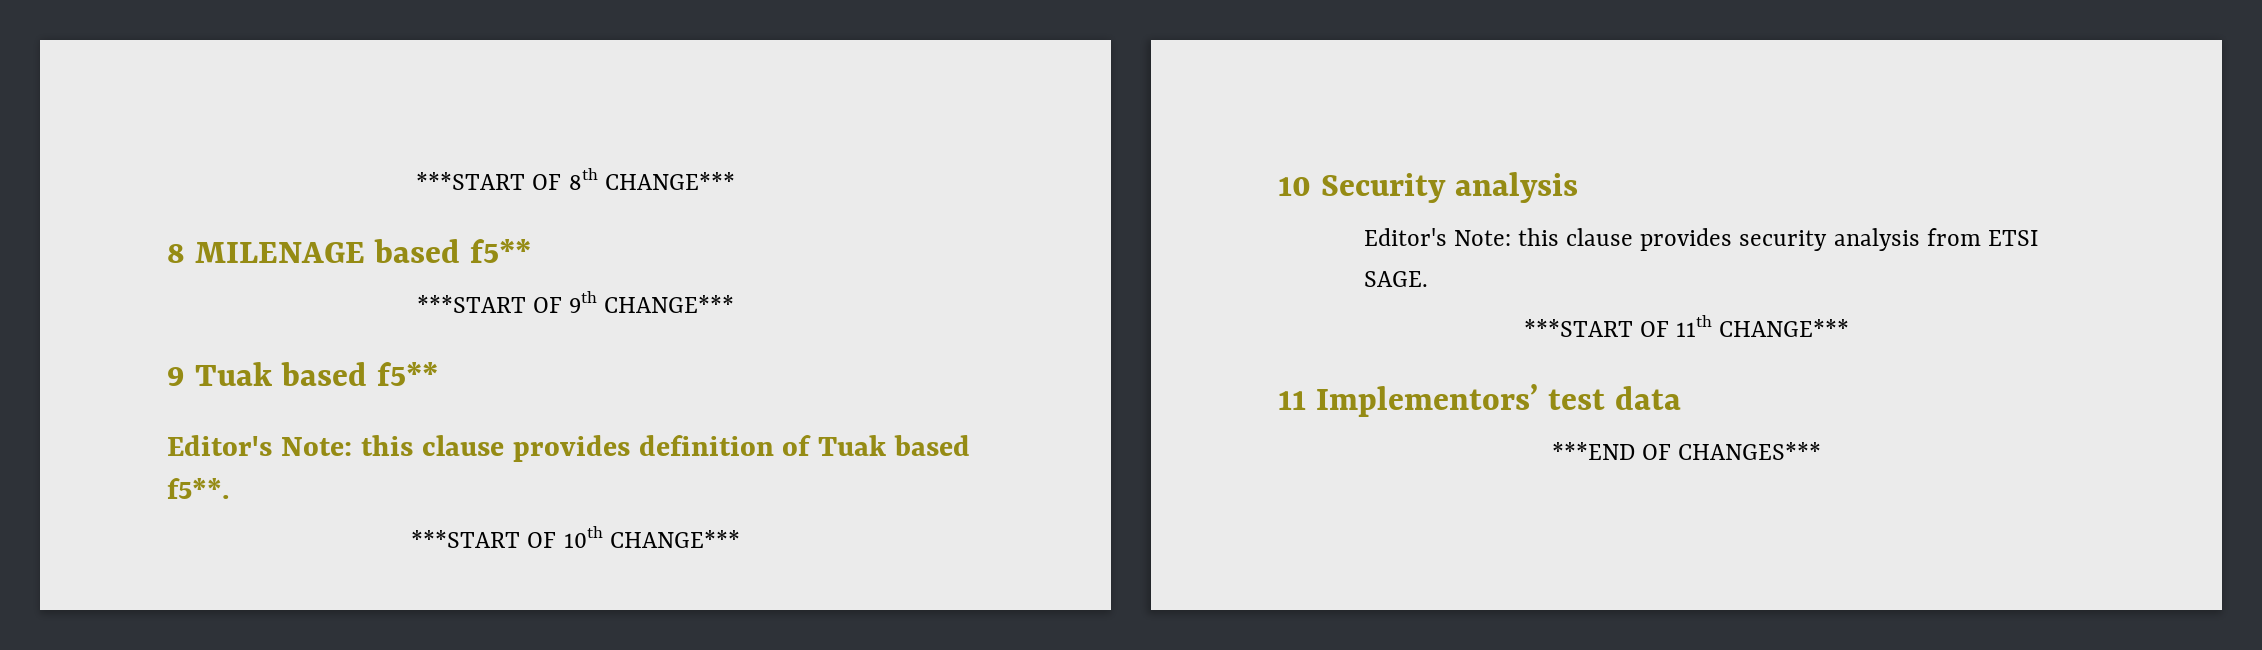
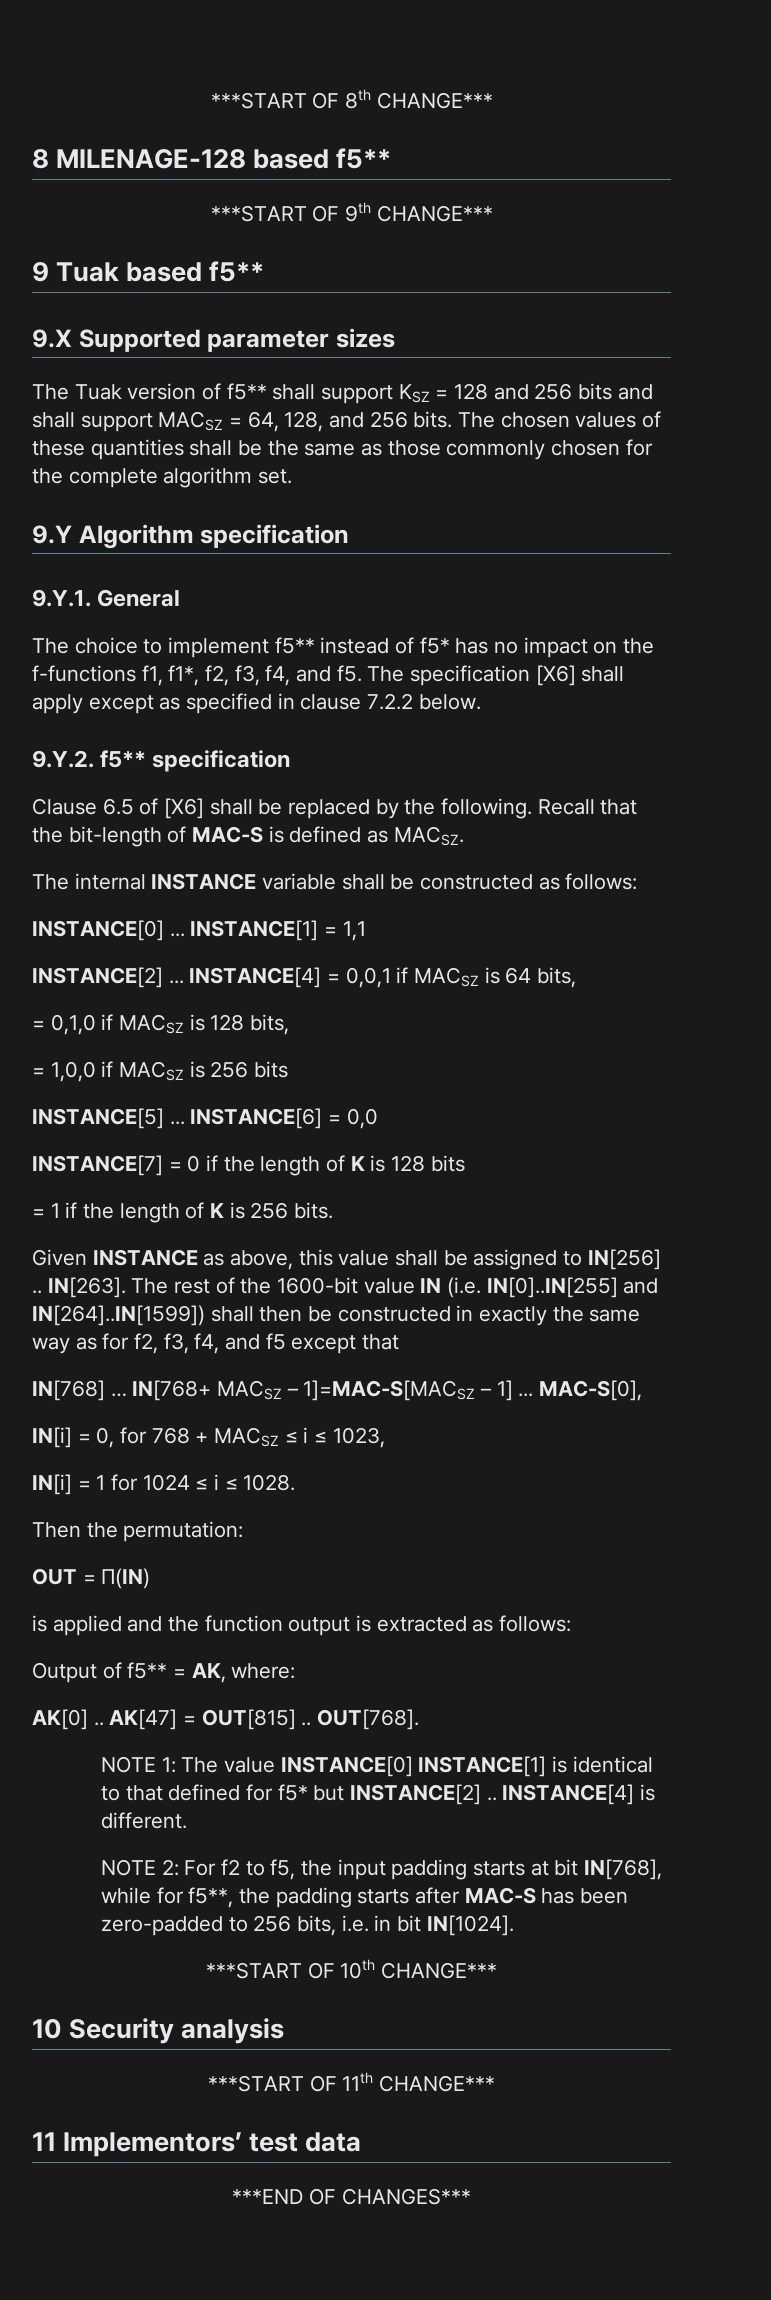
- 8 MILENAGE based f5**
+ 8 MILENAGE-128 based f5**
- Editor's Note: this clause provides definition of Tuak based f5**.
+ 9.X Supported parameter sizes
+ The Tuak version of f5** shall support KSZ = 128 and 256 bits and shall support MACSZ = 64, 128, and 256 bits. The chosen values of these quantities shall be the same as those commonly chosen for the complete algorithm set.
+ 9.Y Algorithm specification
+ 9.Y.1. General
+ The choice to implement f5** instead of f5* has no impact on the f-functions f1, f1*, f2, f3, f4, and f5. The specification [X6] shall apply except as specified in clause 7.2.2 below.
+ 9.Y.2. f5** specification
+ Clause 6.5 of [X6] shall be replaced by the following. Recall that the bit-length of MAC-S is defined as MACSZ.
+ The internal INSTANCE variable shall be constructed as follows:
+ INSTANCE[0] ... INSTANCE[1] = 1,1
+ INSTANCE[2] ... INSTANCE[4] = 0,0,1 if MACSZ is 64 bits,
+ = 0,1,0 if MACSZ is 128 bits,
+ = 1,0,0 if MACSZ is 256 bits
+ INSTANCE[5] ... INSTANCE[6] = 0,0
+ INSTANCE[7] = 0 if the length of K is 128 bits
+ = 1 if the length of K is 256 bits.
+ Given INSTANCE as above, this value shall be assigned to IN[256] .. IN[263]. The rest of the 1600-bit value IN (i.e. IN[0]..IN[255] and IN[264]..IN[1599]) shall then be constructed in exactly the same way as for f2, f3, f4, and f5 except that
+ IN[768] … IN[768+ MACSZ – 1]=MAC-S[MACSZ – 1] ... MAC-S[0],
+ IN[i] = 0, for 768 + MACSZ ≤ i ≤ 1023,
+ IN[i] = 1 for 1024 ≤ i ≤ 1028.
+ Then the permutation:
+ OUT = Π(IN)
+ is applied and the function output is extracted as follows:
+ Output of f5** = AK, where:
+ AK[0] .. AK[47] = OUT[815] .. OUT[768].
+ NOTE 1: The value INSTANCE[0] INSTANCE[1] is identical to that defined for f5* but INSTANCE[2] .. INSTANCE[4] is different.
+ NOTE 2: For f2 to f5, the input padding starts at bit IN[768], while for f5**, the padding starts after MAC-S has been zero-padded to 256 bits, i.e. in bit IN[1024].
- Editor's Note: this clause provides security analysis from ETSI SAGE.

